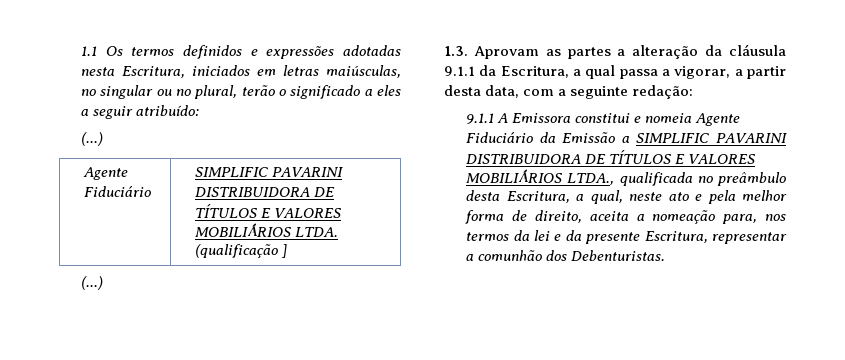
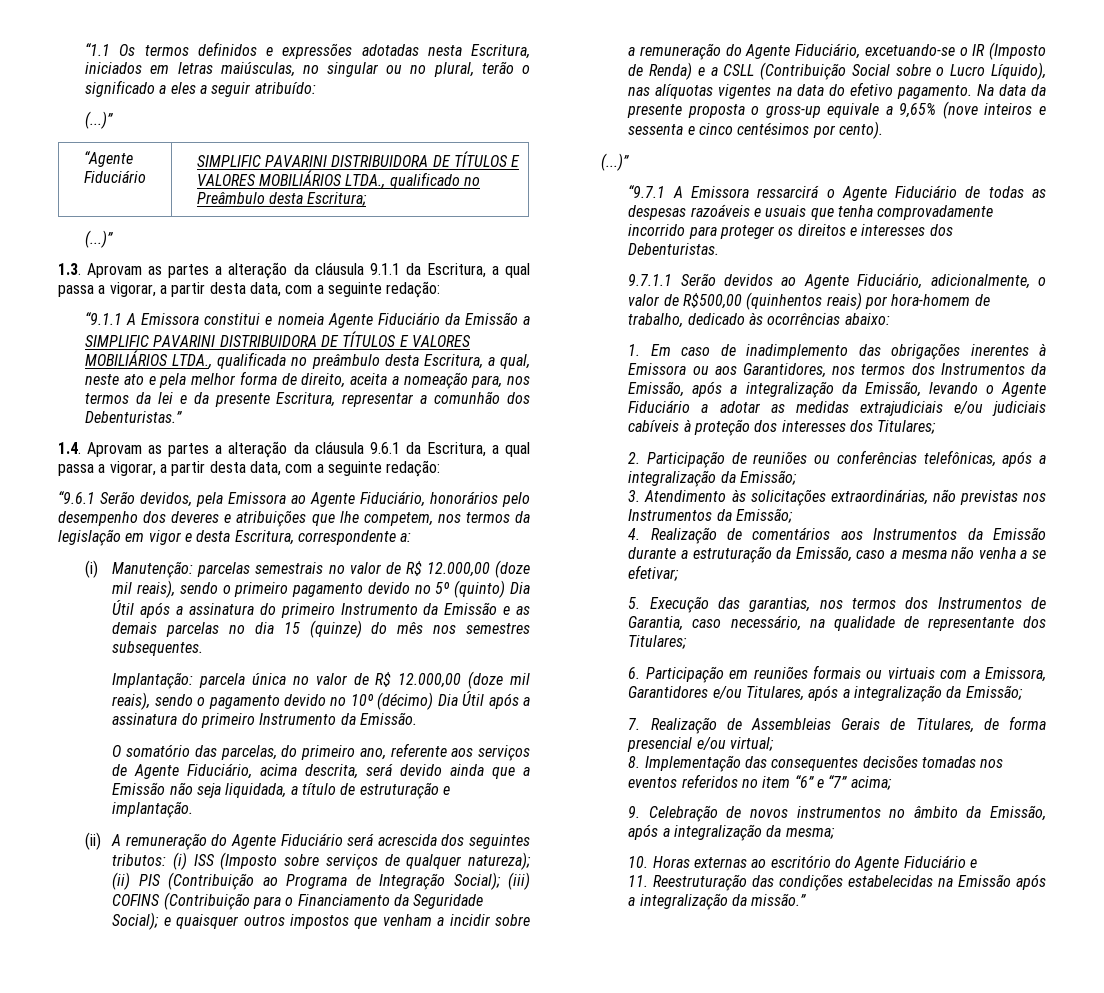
- 1.1 Os termos definidos e expressões adotadas nesta Escritura, iniciados em letras maiúsculas, no singular ou no plural, terão o significado a eles a seguir atribuído:
- (...)
- Agente Fiduciário | SIMPLIFIC PAVARINI DISTRIBUIDORA DE TÍTULOS E VALORES MOBILIÁRIOS LTDA. (qualificação ]
- (...)
+ “1.1 Os termos definidos e expressões adotadas nesta Escritura, iniciados em letras maiúsculas, no singular ou no plural, terão o significado a eles a seguir atribuído:
+ (...)”
+ “Agente Fiduciário | SIMPLIFIC PAVARINI DISTRIBUIDORA DE TÍTULOS E VALORES MOBILIÁRIOS LTDA., qualificado no Preâmbulo desta Escritura;
+ (...)”
- 9.1.1 A Emissora constitui e nomeia Agente Fiduciário da Emissão a SIMPLIFIC PAVARINI DISTRIBUIDORA DE TÍTULOS E VALORES MOBILIÁRIOS LTDA., qualificada no preâmbulo desta Escritura, a qual, neste ato e pela melhor forma de direito, aceita a nomeação para, nos termos da lei e da presente Escritura, representar a comunhão dos Debenturistas.
+ “9.1.1 A Emissora constitui e nomeia Agente Fiduciário da Emissão a SIMPLIFIC PAVARINI DISTRIBUIDORA DE TÍTULOS E VALORES MOBILIÁRIOS LTDA., qualificada no preâmbulo desta Escritura, a qual, neste ato e pela melhor forma de direito, aceita a nomeação para, nos termos da lei e da presente Escritura, representar a comunhão dos Debenturistas.”
+ 1.4. Aprovam as partes a alteração da cláusula 9.6.1 da Escritura, a qual passa a vigorar, a partir desta data, com a seguinte redação:
+ “9.6.1 Serão devidos, pela Emissora ao Agente Fiduciário, honorários pelo desempenho dos deveres e atribuições que lhe competem, nos termos da legislação em vigor e desta Escritura, correspondente a:
+ (i) Manutenção: parcelas semestrais no valor de R$ 12.000,00 (doze mil reais), sendo o primeiro pagamento devido no 5º (quinto) Dia Útil após a assinatura do primeiro Instrumento da Emissão e as demais parcelas no dia 15 (quinze) do mês nos semestres subsequentes.
+ Implantação: parcela única no valor de R$ 12.000,00 (doze mil reais), sendo o pagamento devido no 10º (décimo) Dia Útil após a assinatura do primeiro Instrumento da Emissão.
+ O somatório das parcelas, do primeiro ano, referente aos serviços de Agente Fiduciário, acima descrita, será devido ainda que a Emissão não seja liquidada, a título de estruturação e implantação.
+ (ii) A remuneração do Agente Fiduciário será acrescida dos seguintes tributos: (i) ISS (Imposto sobre serviços de qualquer natureza); (ii) PIS (Contribuição ao Programa de Integração Social); (iii) COFINS (Contribuição para o Financiamento da Seguridade Social); e quaisquer outros impostos que venham a incidir sobre a remuneração do Agente Fiduciário, excetuando-se o IR (Imposto de Renda) e a CSLL (Contribuição Social sobre o Lucro Líquido), nas alíquotas vigentes na data do efetivo pagamento. Na data da presente proposta o gross-up equivale a 9,65% (nove inteiros e sessenta e cinco centésimos por cento).
+ (...)”
+ “9.7.1 A Emissora ressarcirá o Agente Fiduciário de todas as despesas razoáveis e usuais que tenha comprovadamente incorrido para proteger os direitos e interesses dos Debenturistas.
+ 9.7.1.1 Serão devidos ao Agente Fiduciário, adicionalmente, o valor de R$500,00 (quinhentos reais) por hora-homem de trabalho, dedicado às ocorrências abaixo:
+ 1. Em caso de inadimplemento das obrigações inerentes à Emissora ou aos Garantidores, nos termos dos Instrumentos da Emissão, após a integralização da Emissão, levando o Agente Fiduciário a adotar as medidas extrajudiciais e/ou judiciais cabíveis à proteção dos interesses dos Titulares;
+ 2. Participação de reuniões ou conferências telefônicas, após a integralização da Emissão;
+ 3. Atendimento às solicitações extraordinárias, não previstas nos Instrumentos da Emissão;
+ 4. Realização de comentários aos Instrumentos da Emissão durante a estruturação da Emissão, caso a mesma não venha a se efetivar;
+ 5. Execução das garantias, nos termos dos Instrumentos de Garantia, caso necessário, na qualidade de representante dos Titulares;
+ 6. Participação em reuniões formais ou virtuais com a Emissora, Garantidores e/ou Titulares, após a integralização da Emissão;
+ 7. Realização de Assembleias Gerais de Titulares, de forma presencial e/ou virtual;
+ 8. Implementação das consequentes decisões tomadas nos eventos referidos no item “6” e “7” acima;
+ 9. Celebração de novos instrumentos no âmbito da Emissão, após a integralização da mesma;
+ 10. Horas externas ao escritório do Agente Fiduciário e
+ 11. Reestruturação das condições estabelecidas na Emissão após a integralização da missão.”

